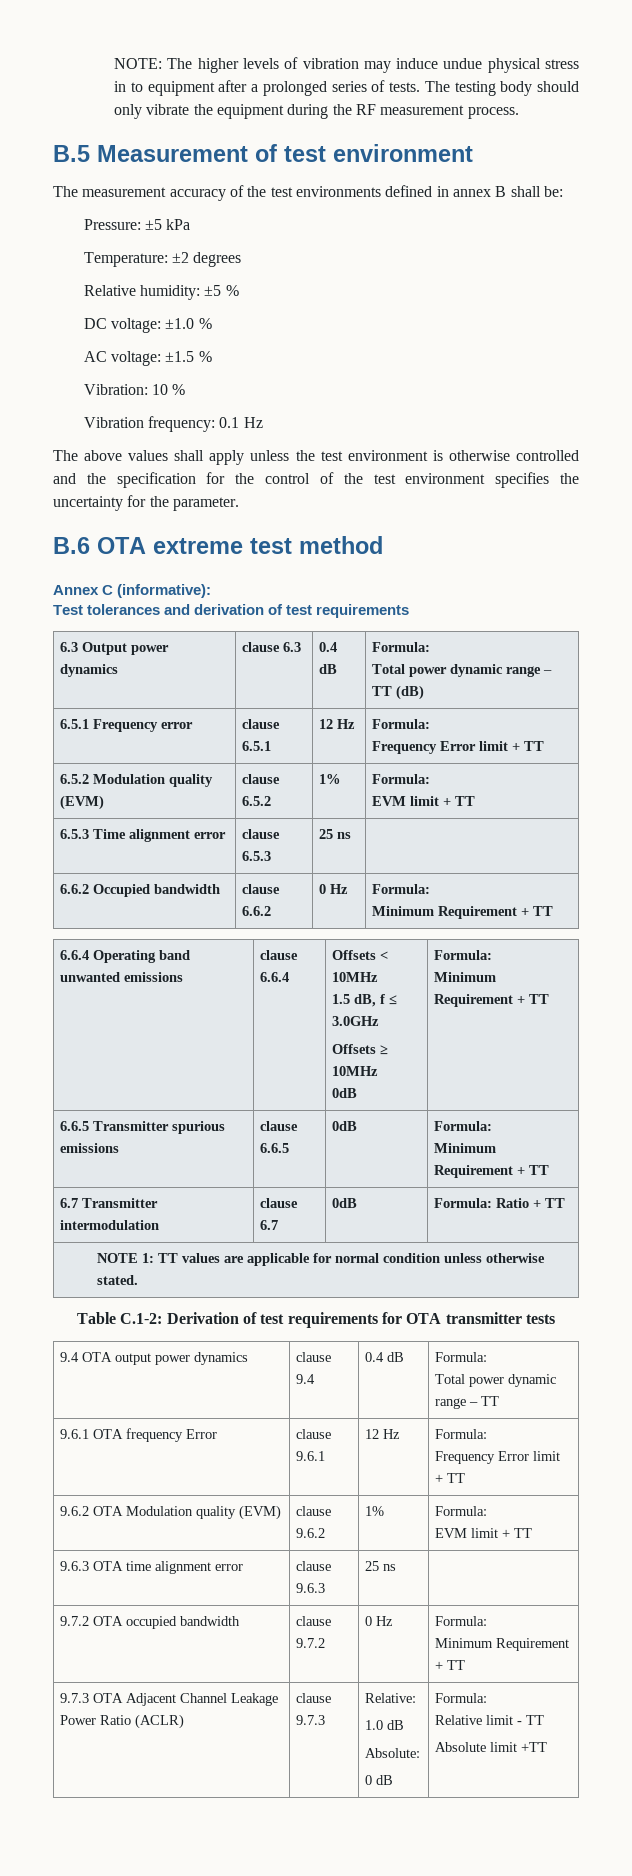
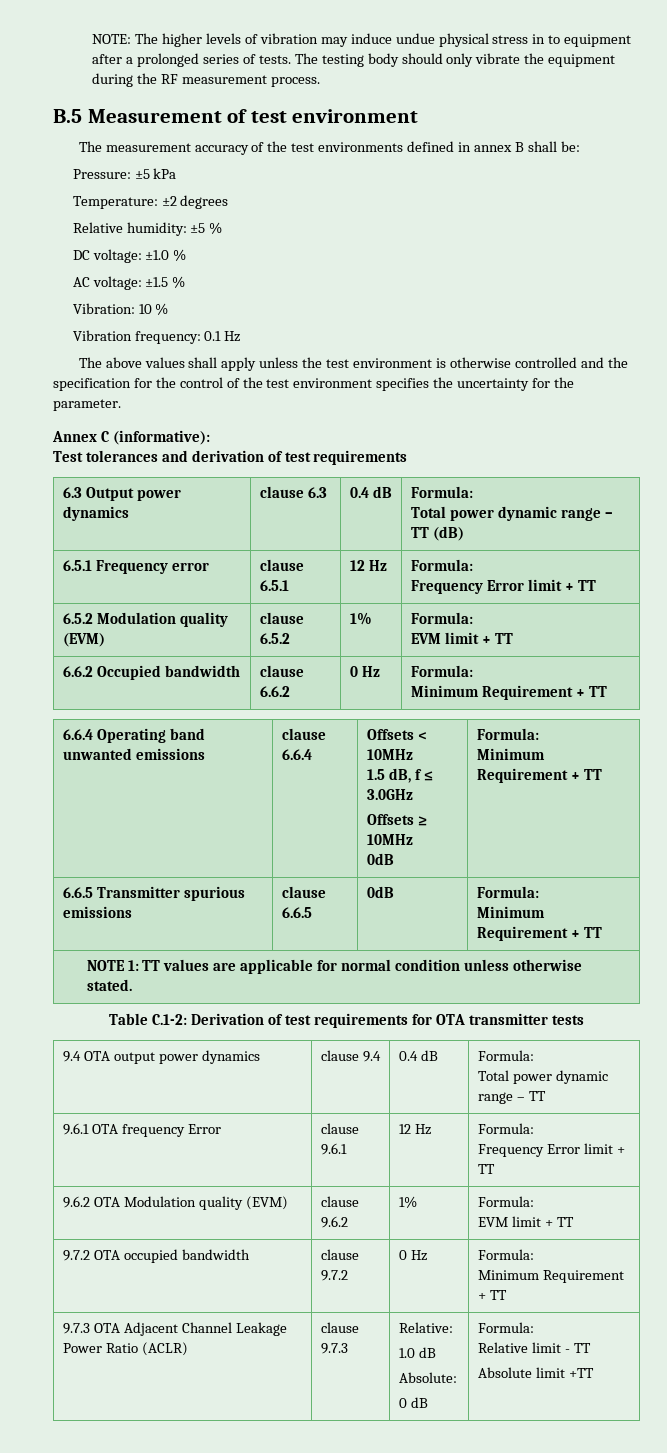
- B.6 OTA extreme test method
- 6.5.3 Time alignment error | clause 6.5.3 | 25 ns |
- 6.7 Transmitter intermodulation | clause 6.7 | 0dB | Formula: Ratio + TT
- 9.6.3 OTA time alignment error | clause 9.6.3 | 25 ns |

